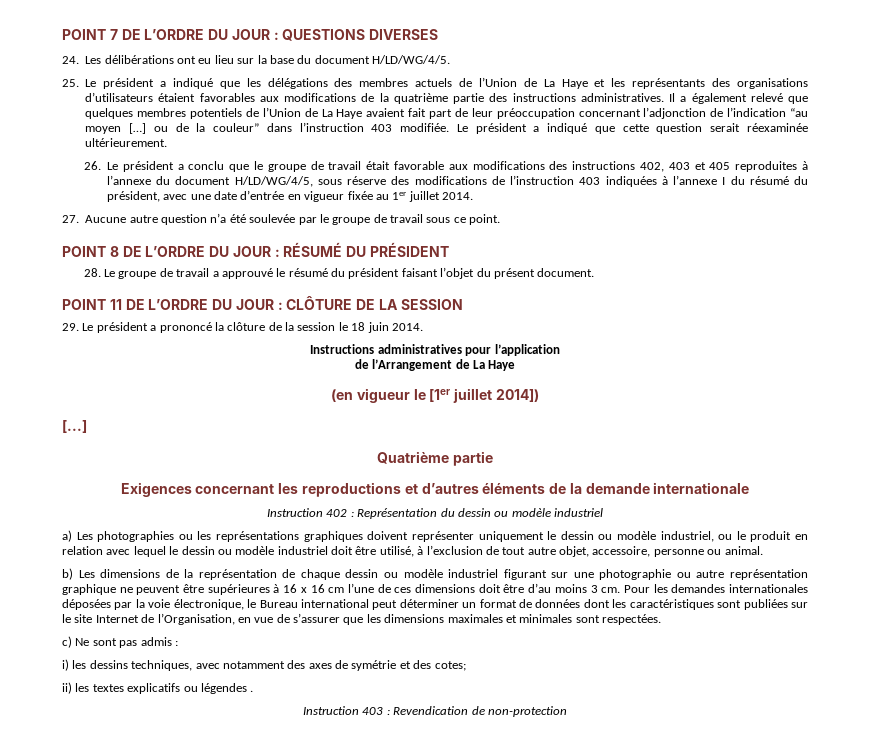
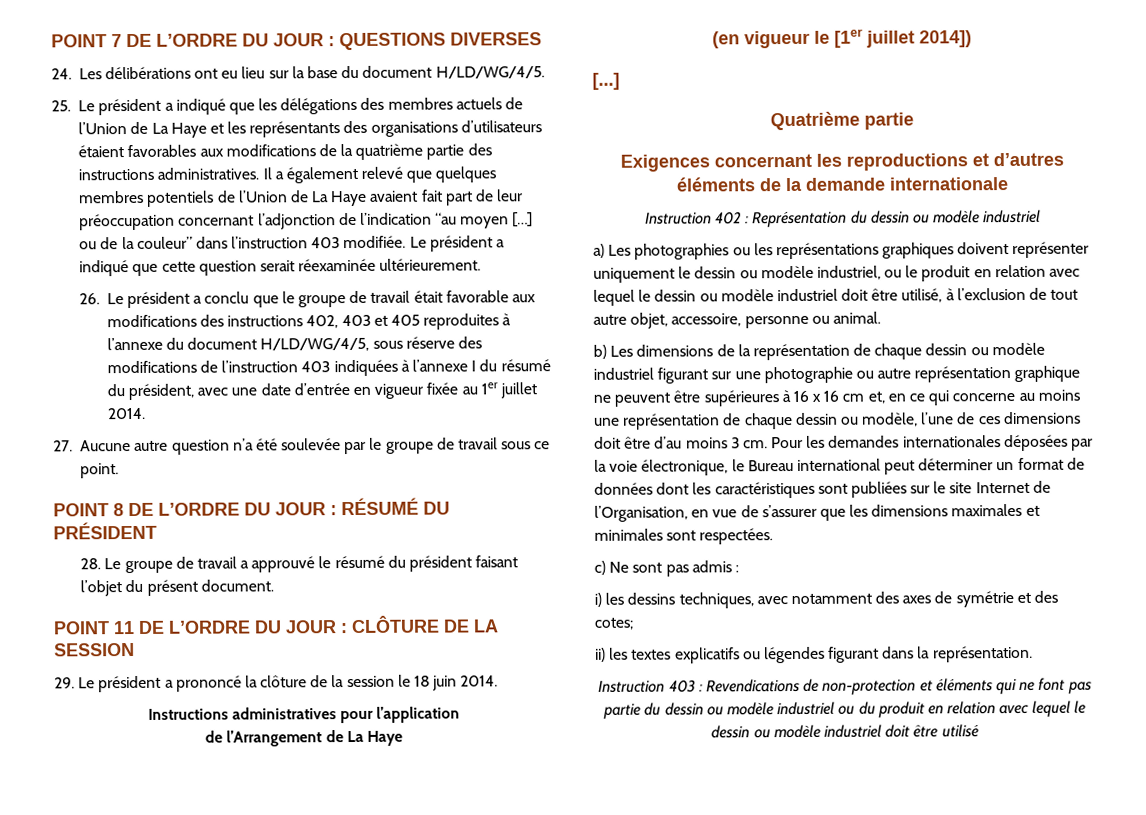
- b) Les dimensions de la représentation de chaque dessin ou modèle industriel figurant sur une photographie ou autre représentation graphique ne peuvent être supérieures à 16 x 16 cm l’une de ces dimensions doit être d’au moins 3 cm.
+ b) Les dimensions de la représentation de chaque dessin ou modèle industriel figurant sur une photographie ou autre représentation graphique ne peuvent être supérieures à 16 x 16 cm et, en ce qui concerne au moins une représentation de chaque dessin ou modèle, l’une de ces dimensions doit être d’au moins 3 cm.
- ii) les textes explicatifs ou légendes .
+ ii) les textes explicatifs ou légendes figurant dans la représentation.
- Instruction 403 : Revendication de non-protection
+ Instruction 403 : Revendications de non-protection et éléments qui ne font pas partie du dessin ou modèle industriel ou du produit en relation avec lequel le dessin ou modèle industriel doit être utilisé

